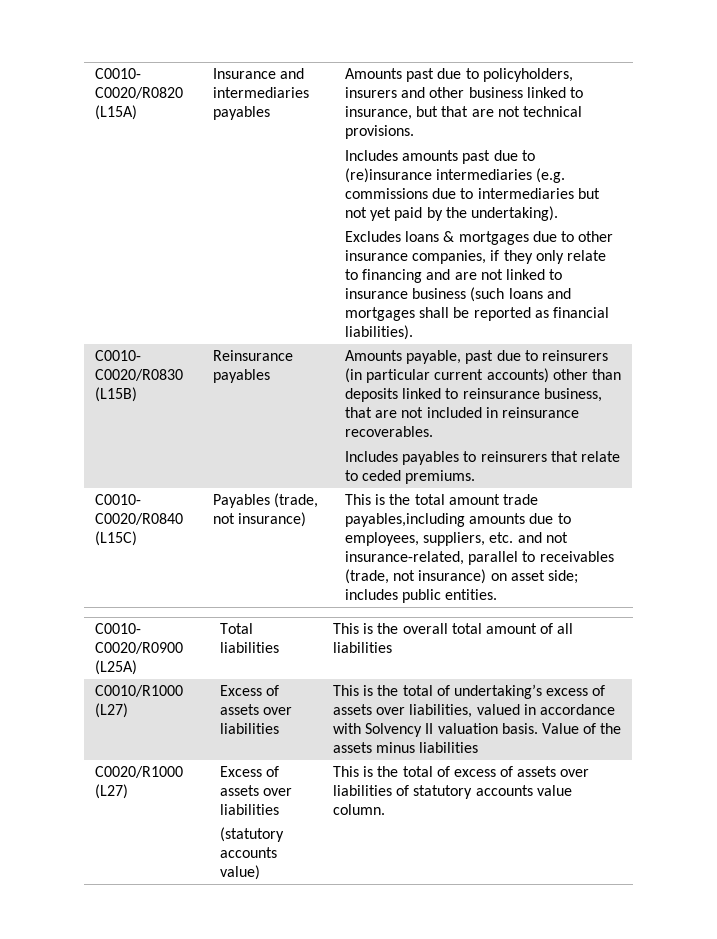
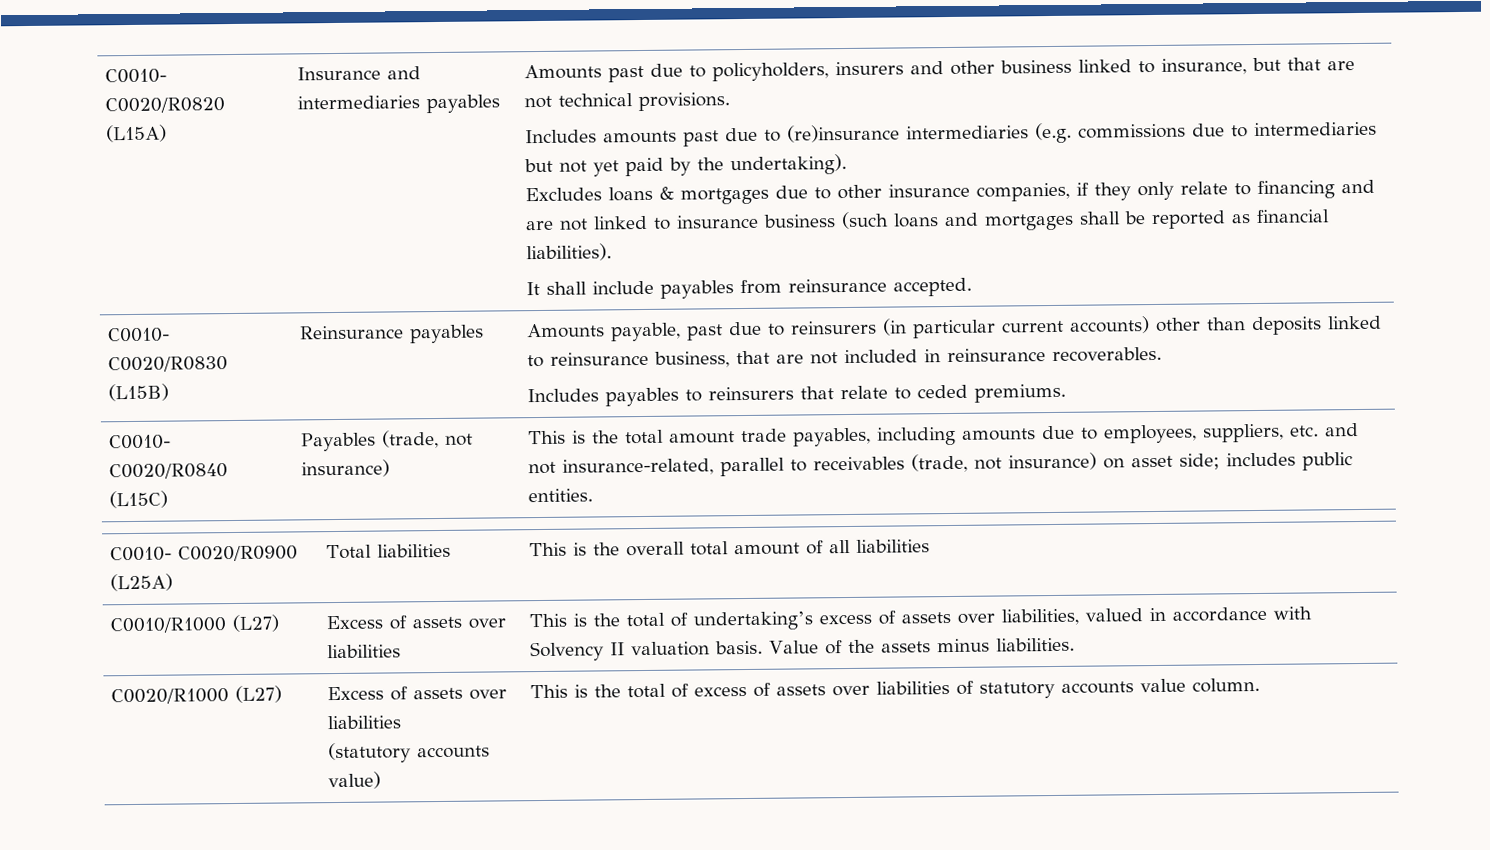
+ It shall include payables from reinsurance accepted.
- C0010- C0020/R0840 (L15C) | Payables (trade, not insurance) | This is the total amount trade payables,including amounts due to employees, suppliers, etc. and not insurance-related, parallel to receivables (trade, not insurance) on asset side; includes public entities.
+ C0010- C0020/R0840 (L15C) | Payables (trade, not insurance) | This is the total amount trade payables, including amounts due to employees, suppliers, etc. and not insurance-related, parallel to receivables (trade, not insurance) on asset side; includes public entities.
- C0010/R1000 (L27) | Excess of assets over liabilities | This is the total of undertaking’s excess of assets over liabilities, valued in accordance with Solvency II valuation basis. Value of the assets minus liabilities
+ C0010/R1000 (L27) | Excess of assets over liabilities | This is the total of undertaking’s excess of assets over liabilities, valued in accordance with Solvency II valuation basis. Value of the assets minus liabilities.

